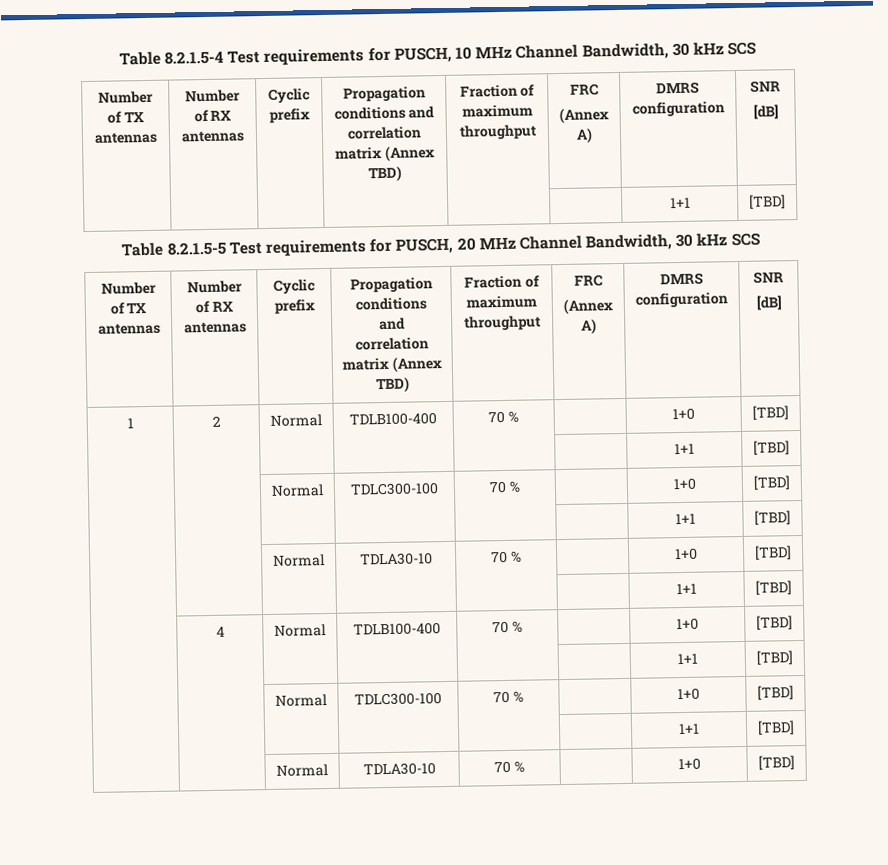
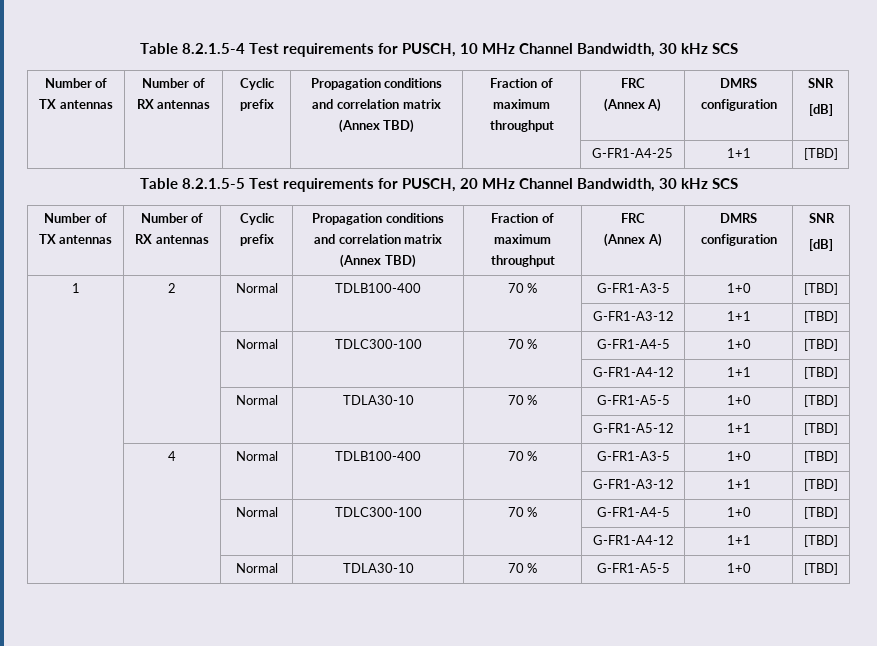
  Table 8.2.1.5-4 Test requirements for PUSCH, 10 MHz Channel Bandwidth, 30 kHz SCS
  Number of TX antennas | Number of RX antennas | Cyclic prefix | Propagation conditions and correlation matrix (Annex TBD) | Fraction of maximum throughput | FRC
  (Annex A) | DMRS configuration | SNR
  [dB]
- | | | | | | 1+1 | [TBD]
+ | | | | | G-FR1-A4-25 | 1+1 | [TBD]
- 1 | 2 | Normal | TDLB100-400 | 70 % | | 1+0 | [TBD]
- | | | | | | 1+1 | [TBD]
- | | Normal | TDLC300-100 | 70 % | | 1+0 | [TBD]
- | | | | | | 1+1 | [TBD]
- | | Normal | TDLA30-10 | 70 % | | 1+0 | [TBD]
- | | | | | | 1+1 | [TBD]
+ 1 | 2 | Normal | TDLB100-400 | 70 % | G-FR1-A3-5 | 1+0 | [TBD]
+ | | | | | G-FR1-A3-12 | 1+1 | [TBD]
+ | | Normal | TDLC300-100 | 70 % | G-FR1-A4-5 | 1+0 | [TBD]
+ | | | | | G-FR1-A4-12 | 1+1 | [TBD]
+ | | Normal | TDLA30-10 | 70 % | G-FR1-A5-5 | 1+0 | [TBD]
+ | | | | | G-FR1-A5-12 | 1+1 | [TBD]
- | 4 | Normal | TDLB100-400 | 70 % | | 1+0 | [TBD]
- | | | | | | 1+1 | [TBD]
- | | Normal | TDLC300-100 | 70 % | | 1+0 | [TBD]
- | | | | | | 1+1 | [TBD]
- | | Normal | TDLA30-10 | 70 % | | 1+0 | [TBD]
+ | 4 | Normal | TDLB100-400 | 70 % | G-FR1-A3-5 | 1+0 | [TBD]
+ | | | | | G-FR1-A3-12 | 1+1 | [TBD]
+ | | Normal | TDLC300-100 | 70 % | G-FR1-A4-5 | 1+0 | [TBD]
+ | | | | | G-FR1-A4-12 | 1+1 | [TBD]
+ | | Normal | TDLA30-10 | 70 % | G-FR1-A5-5 | 1+0 | [TBD]

